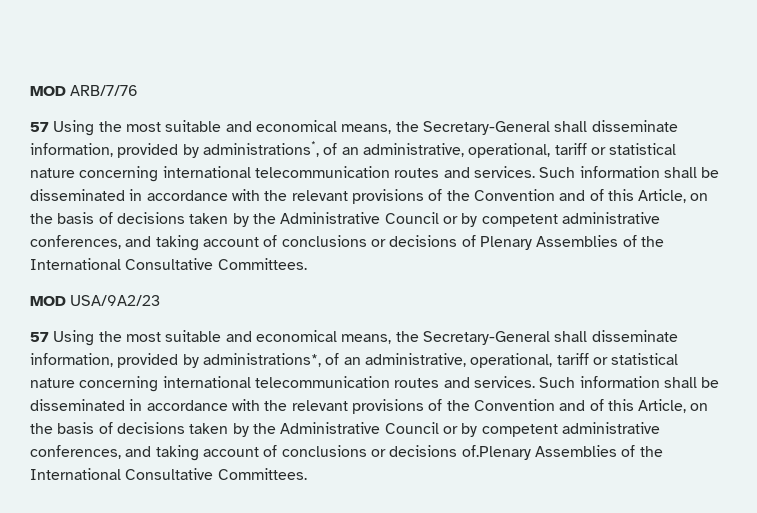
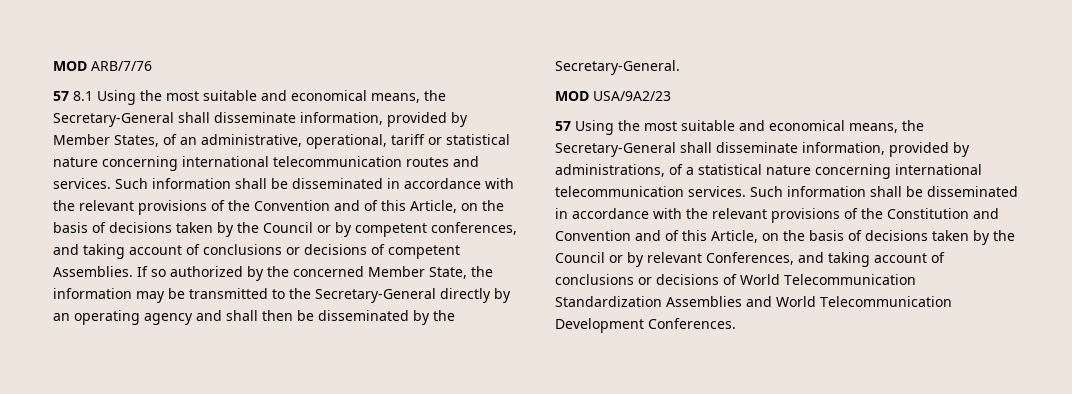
  MOD ARB/7/76
- 57 Using the most suitable and economical means, the Secretary-General shall disseminate information, provided by administrations*, of an administrative, operational, tariff or statistical nature concerning international telecommunication routes and services.
+ 57 8.1 Using the most suitable and economical means, the Secretary-General shall disseminate information, provided by Member States, of an administrative, operational, tariff or statistical nature concerning international telecommunication routes and services.
- Such information shall be disseminated in accordance with the relevant provisions of the Convention and of this Article, on the basis of decisions taken by the Administrative Council or by competent administrative conferences, and taking account of conclusions or decisions of Plenary Assemblies of the International Consultative Committees.
+ Such information shall be disseminated in accordance with the relevant provisions of the Convention and of this Article, on the basis of decisions taken by the Council or by competent conferences, and taking account of conclusions or decisions of competent Assemblies. If so authorized by the concerned Member State, the information may be transmitted to the Secretary-General directly by an operating agency and shall then be disseminated by the Secretary-General.
  MOD USA/9A2/23
- 57 Using the most suitable and economical means, the Secretary-General shall disseminate information, provided by administrations*, of an administrative, operational, tariff or statistical nature concerning international telecommunication routes and services.
+ 57 Using the most suitable and economical means, the Secretary-General shall disseminate information, provided by administrations, of a statistical nature concerning international telecommunication services.
- Such information shall be disseminated in accordance with the relevant provisions of the Convention and of this Article, on the basis of decisions taken by the Administrative Council or by competent administrative conferences, and taking account of conclusions or decisions of.Plenary Assemblies of the International Consultative Committees.
+ Such information shall be disseminated in accordance with the relevant provisions of the Constitution and Convention and of this Article, on the basis of decisions taken by the Council or by relevant Conferences, and taking account of conclusions or decisions of World Telecommunication Standardization Assemblies and World Telecommunication Development Conferences.

